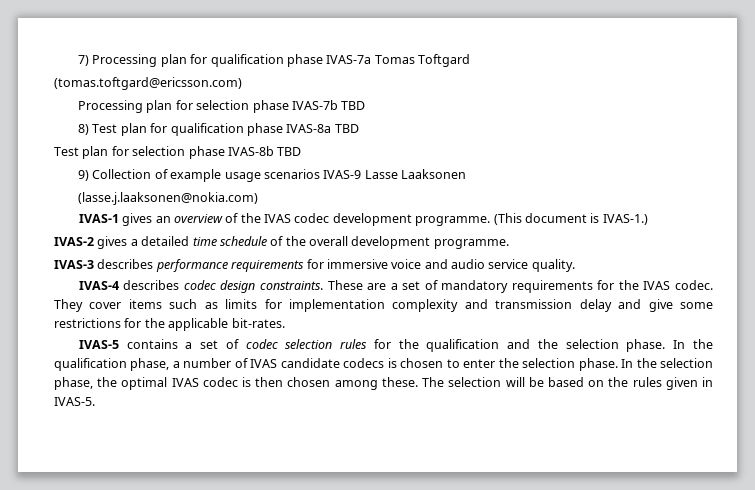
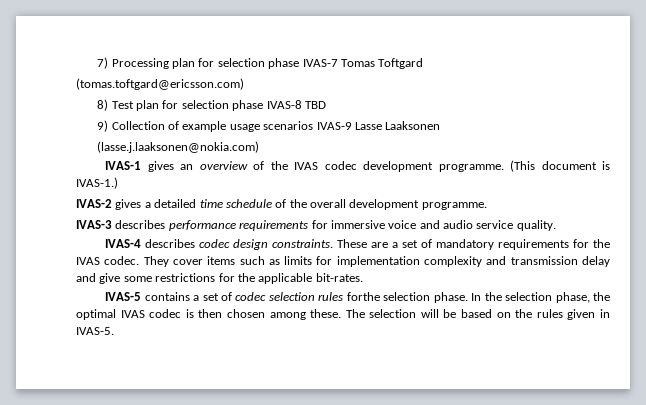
- 7) Processing plan for qualification phase IVAS-7a Tomas Toftgard
+ 7) Processing plan for selection phase IVAS-7 Tomas Toftgard
- Processing plan for selection phase IVAS-7b TBD
- 8) Test plan for qualification phase IVAS-8a TBD
- Test plan for selection phase IVAS-8b TBD
+ 8) Test plan for selection phase IVAS-8 TBD
- IVAS-5 contains a set of codec selection rules for the qualification and the selection phase. In the qualification phase, a number of IVAS candidate codecs is chosen to enter the selection phase.
+ IVAS-5 contains a set of codec selection rules forthe selection phase.

